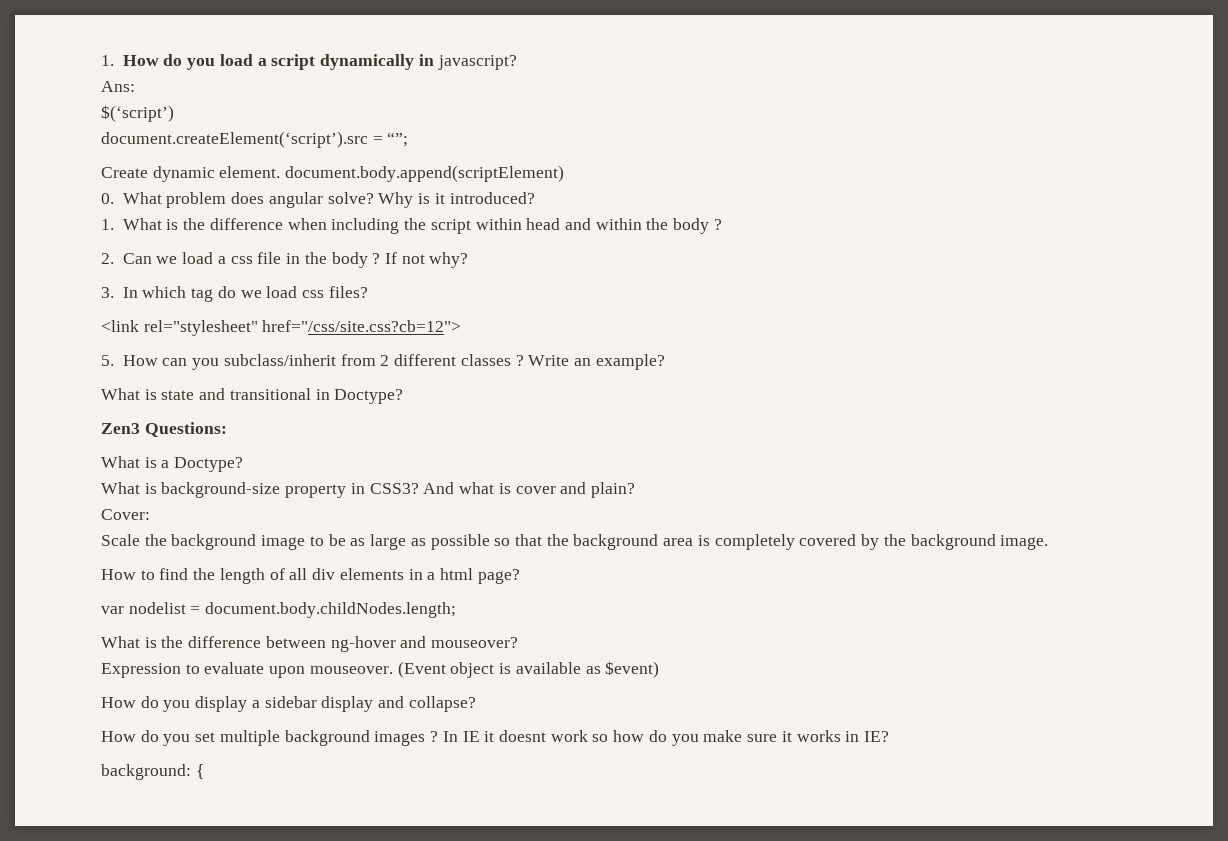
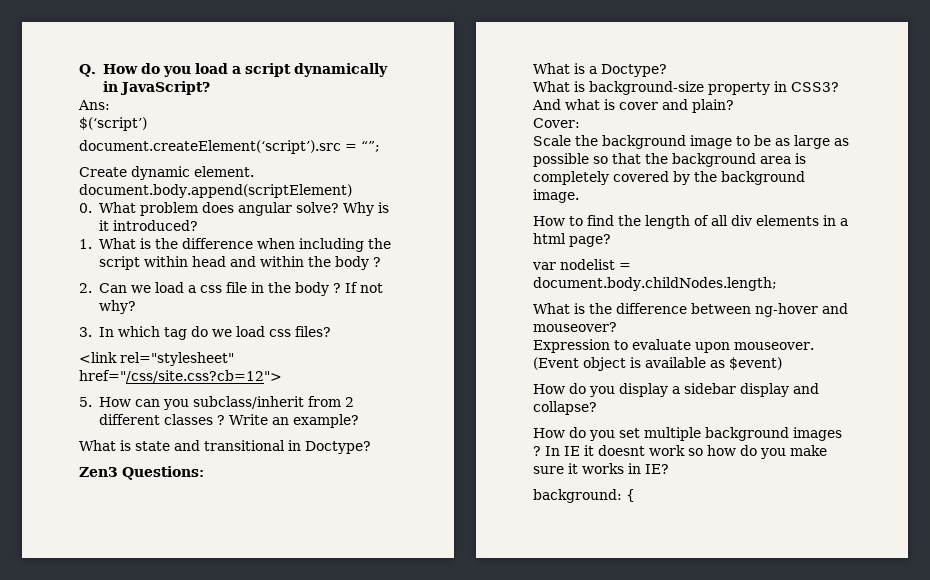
- 1. How do you load a script dynamically in javascript?
+ Q. How do you load a script dynamically in JavaScript?

